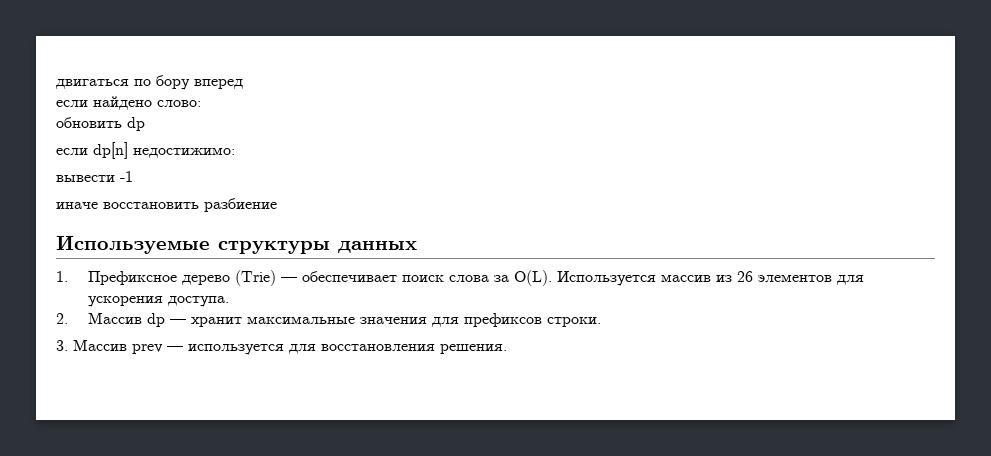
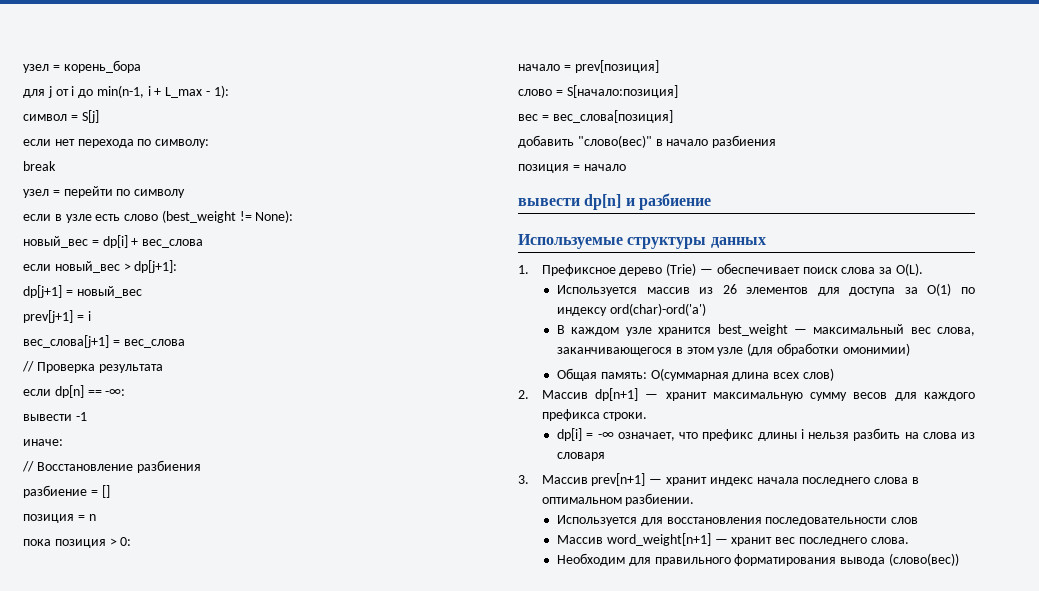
- двигаться по бору вперед
- если найдено слово:
- обновить dp
+ узел = корень_бора
+ для j от i до min(n-1, i + L_max - 1):
+ символ = S[j]
+ если нет перехода по символу:
+ break
+ узел = перейти по символу
+ если в узле есть слово (best_weight != None):
+ новый_вес = dp[i] + вес_слова
+ если новый_вес > dp[j+1]:
+ dp[j+1] = новый_вес
+ prev[j+1] = i
+ вес_слова[j+1] = вес_слова
+ // Проверка результата
- если dp[n] недостижимо:
+ если dp[n] == -∞:
- иначе восстановить разбиение
+ иначе:
+ // Восстановление разбиения
+ разбиение = []
+ позиция = n
+ пока позиция > 0:
+ начало = prev[позиция]
+ слово = S[начало:позиция]
+ вес = вес_слова[позиция]
+ добавить "слово(вес)" в начало разбиения
+ позиция = начало
+ вывести dp[n] и разбиение
- 1. Префиксное дерево (Trie) — обеспечивает поиск слова за O(L). Используется массив из 26 элементов для ускорения доступа.
+ 1. Префиксное дерево (Trie) — обеспечивает поиск слова за O(L).
+ Используется массив из 26 элементов для доступа за O(1) по индексу ord(char)-ord('a')
+ В каждом узле хранится best_weight — максимальный вес слова, заканчивающегося в этом узле (для обработки омонимии)
+ Общая память: O(суммарная длина всех слов)
- 2. Массив dp — хранит максимальные значения для префиксов строки.
- 3. Массив prev — используется для восстановления решения.
+ 2. Массив dp[n+1] — хранит максимальную сумму весов для каждого префикса строки.
+ dp[i] = -∞ означает, что префикс длины i нельзя разбить на слова из словаря
+ 3. Массив prev[n+1] — хранит индекс начала последнего слова в оптимальном разбиении.
+ Используется для восстановления последовательности слов
+ Массив word_weight[n+1] — хранит вес последнего слова.
+ Необходим для правильного форматирования вывода (слово(вес))

